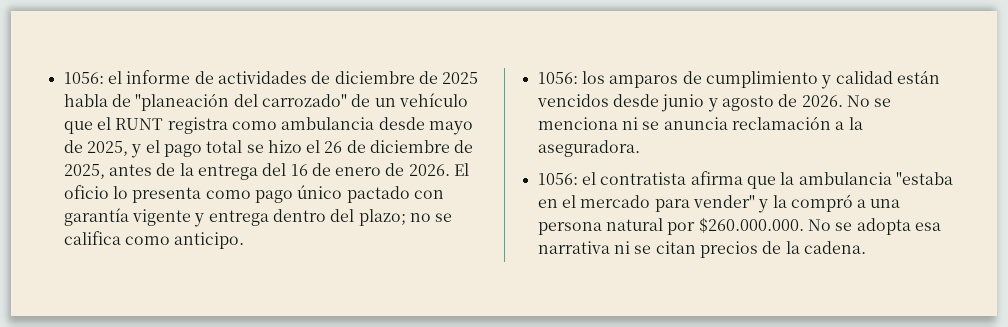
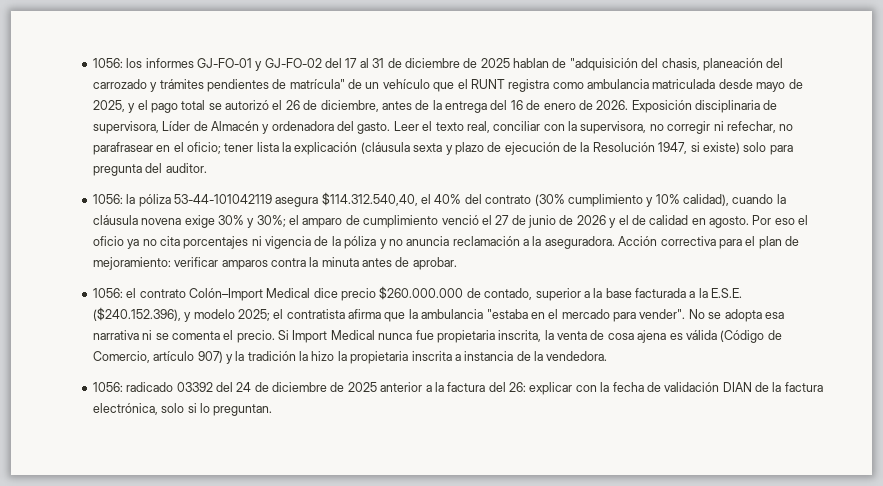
- 1056: el informe de actividades de diciembre de 2025 habla de "planeación del carrozado" de un vehículo que el RUNT registra como ambulancia desde mayo de 2025, y el pago total se hizo el 26 de diciembre de 2025, antes de la entrega del 16 de enero de 2026.
+ 1056: los informes GJ-FO-01 y GJ-FO-02 del 17 al 31 de diciembre de 2025 hablan de "adquisición del chasis, planeación del carrozado y trámites pendientes de matrícula" de un vehículo que el RUNT registra como ambulancia matriculada desde mayo de 2025, y el pago total se autorizó el 26 de diciembre, antes de la entrega del 16 de enero de 2026.
- El oficio lo presenta como pago único pactado con garantía vigente y entrega dentro del plazo; no se califica como anticipo.
- 1056: los amparos de cumplimiento y calidad están vencidos desde junio y agosto de 2026. No se menciona ni se anuncia reclamación a la aseguradora.
- 1056: el contratista afirma que la ambulancia "estaba en el mercado para vender" y la compró a una persona natural por $260.000.000. No se adopta esa narrativa ni se citan precios de la cadena.
+ Exposición disciplinaria de supervisora, Líder de Almacén y ordenadora del gasto. Leer el texto real, conciliar con la supervisora, no corregir ni refechar, no parafrasear en el oficio; tener lista la explicación (cláusula sexta y plazo de ejecución de la Resolución 1947, si existe) solo para pregunta del auditor.
+ 1056: la póliza 53-44-101042119 asegura $114.312.540,40, el 40% del contrato (30% cumplimiento y 10% calidad), cuando la cláusula novena exige 30% y 30%; el amparo de cumplimiento venció el 27 de junio de 2026 y el de calidad en agosto. Por eso el oficio ya no cita porcentajes ni vigencia de la póliza y no anuncia reclamación a la aseguradora. Acción correctiva para el plan de mejoramiento: verificar amparos contra la minuta antes de aprobar.
+ 1056: el contrato Colón–Import Medical dice precio $260.000.000 de contado, superior a la base facturada a la E.S.E. ($240.152.396), y modelo 2025; el contratista afirma que la ambulancia "estaba en el mercado para vender". No se adopta esa narrativa ni se comenta el precio. Si Import Medical nunca fue propietaria inscrita, la venta de cosa ajena es válida (Código de Comercio, artículo 907) y la tradición la hizo la propietaria inscrita a instancia de la vendedora.
+ 1056: radicado 03392 del 24 de diciembre de 2025 anterior a la factura del 26: explicar con la fecha de validación DIAN de la factura electrónica, solo si lo preguntan.

